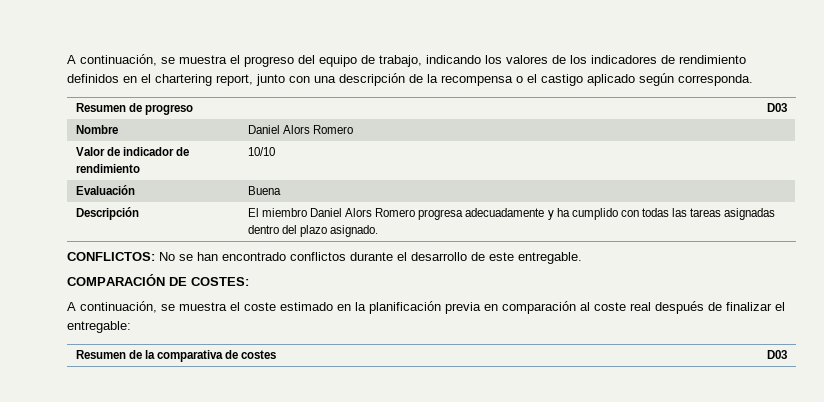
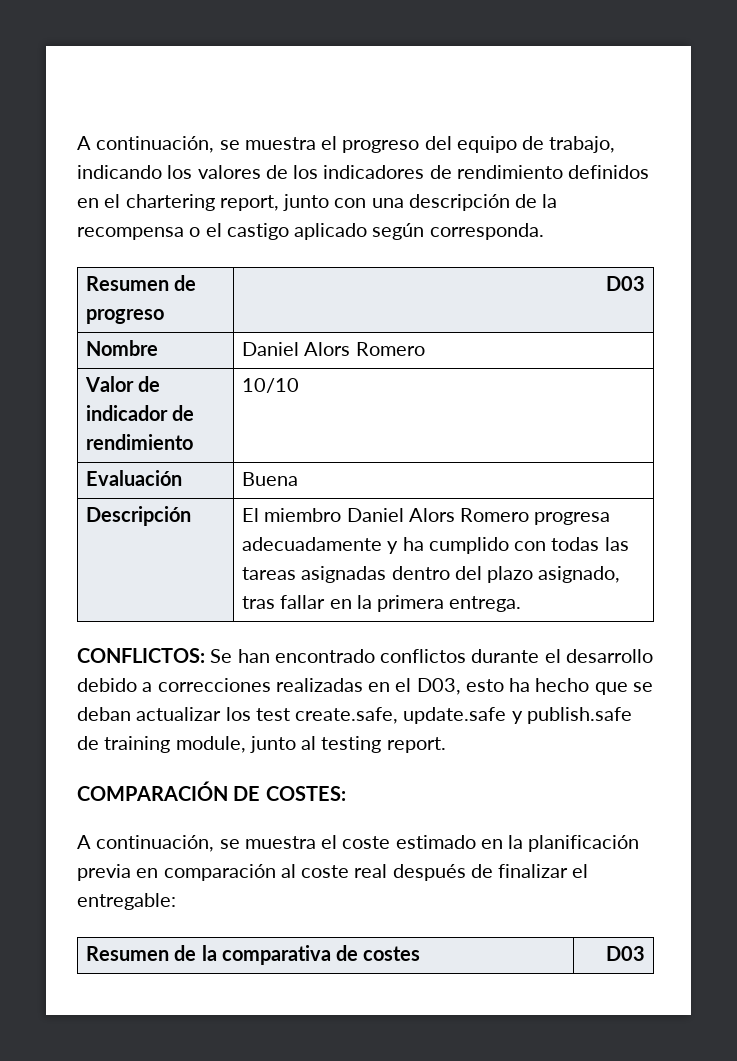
- Descripción | El miembro Daniel Alors Romero progresa adecuadamente y ha cumplido con todas las tareas asignadas dentro del plazo asignado.
+ Descripción | El miembro Daniel Alors Romero progresa adecuadamente y ha cumplido con todas las tareas asignadas dentro del plazo asignado, tras fallar en la primera entrega.
- CONFLICTOS: No se han encontrado conflictos durante el desarrollo de este entregable.
+ CONFLICTOS: Se han encontrado conflictos durante el desarrollo debido a correcciones realizadas en el D03, esto ha hecho que se deban actualizar los test create.safe, update.safe y publish.safe de training module, junto al testing report.

